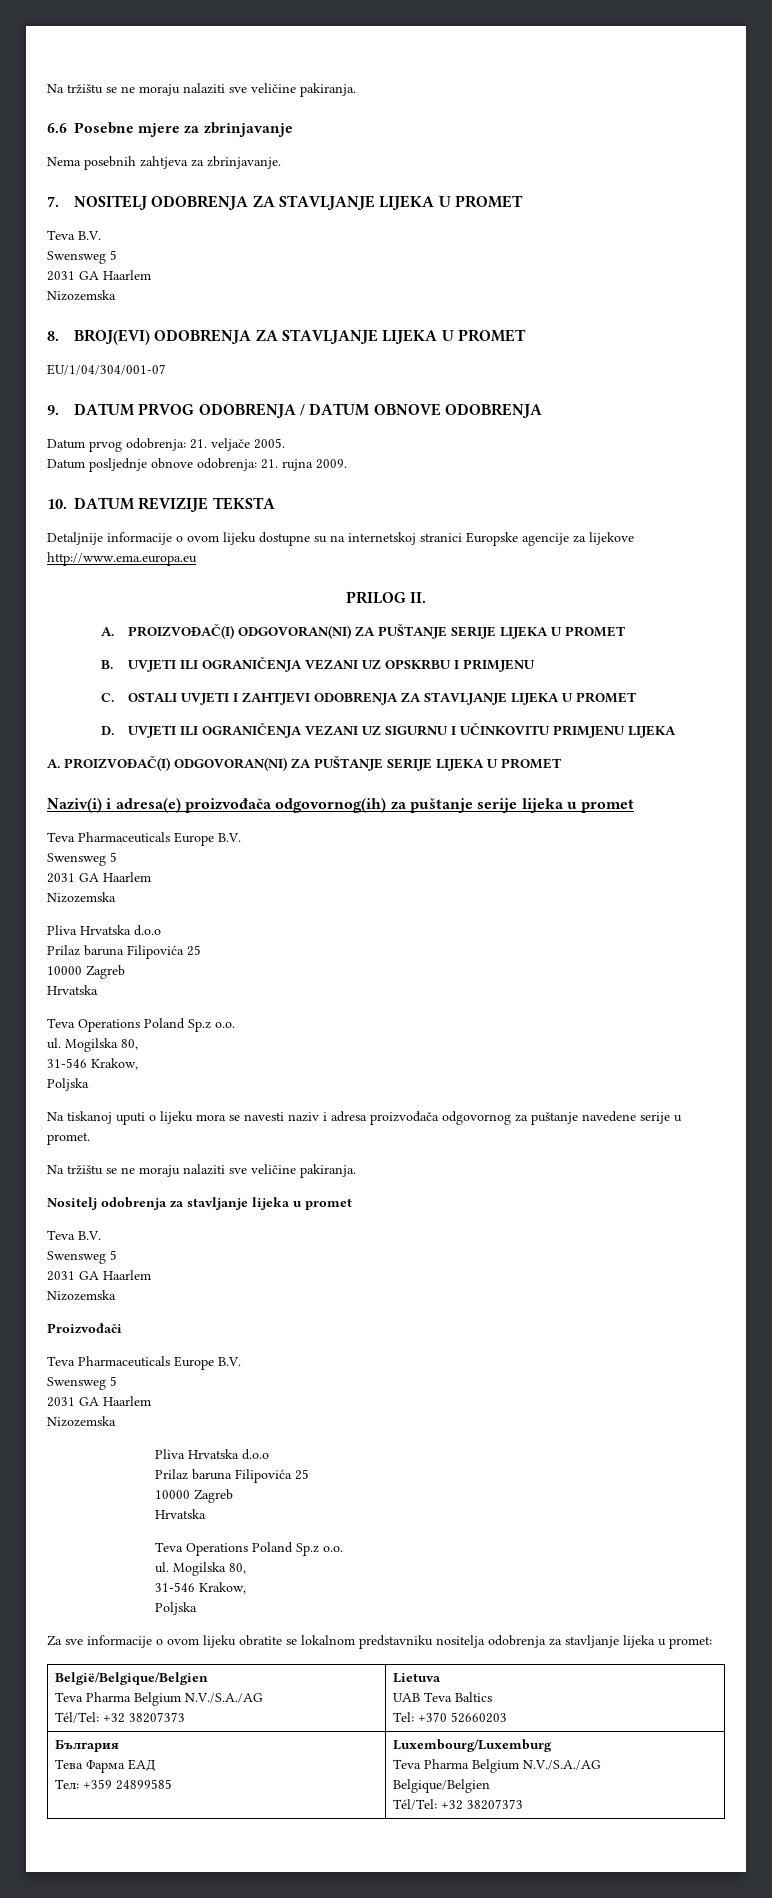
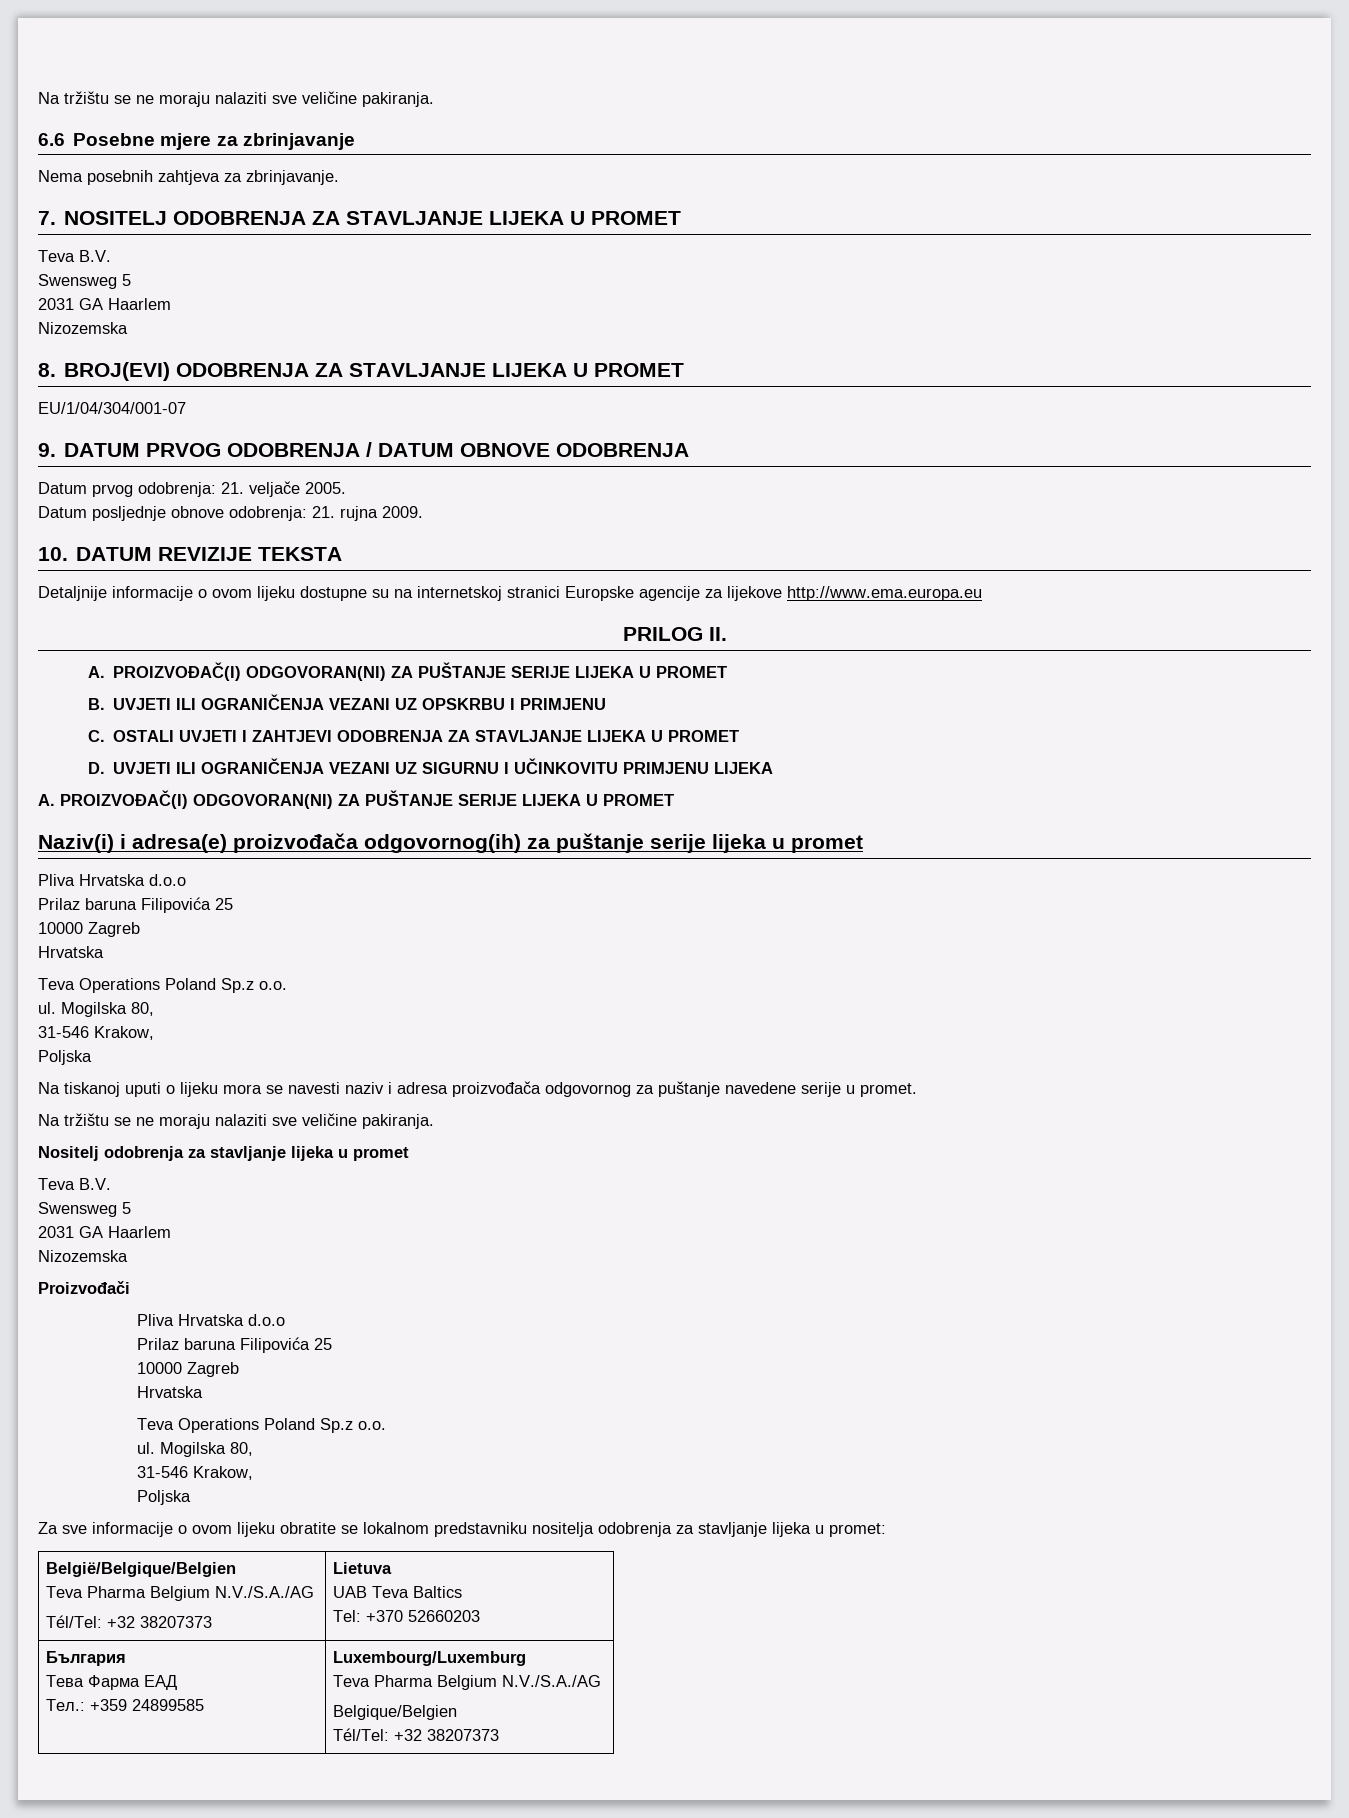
  Naziv(i) i adresa(e) proizvođača odgovornog(ih) za puštanje serije lijeka u promet
- Teva Pharmaceuticals Europe B.V.
- Swensweg 5
- 2031 GA Haarlem
- Nizozemska
  Proizvođači
- Teva Pharmaceuticals Europe B.V.
- Swensweg 5
- 2031 GA Haarlem
- Nizozemska
  България
  Тева Фарма ЕАД
- Teл: +359 24899585 | Luxembourg/Luxemburg
+ Teл.: +359 24899585 | Luxembourg/Luxemburg

